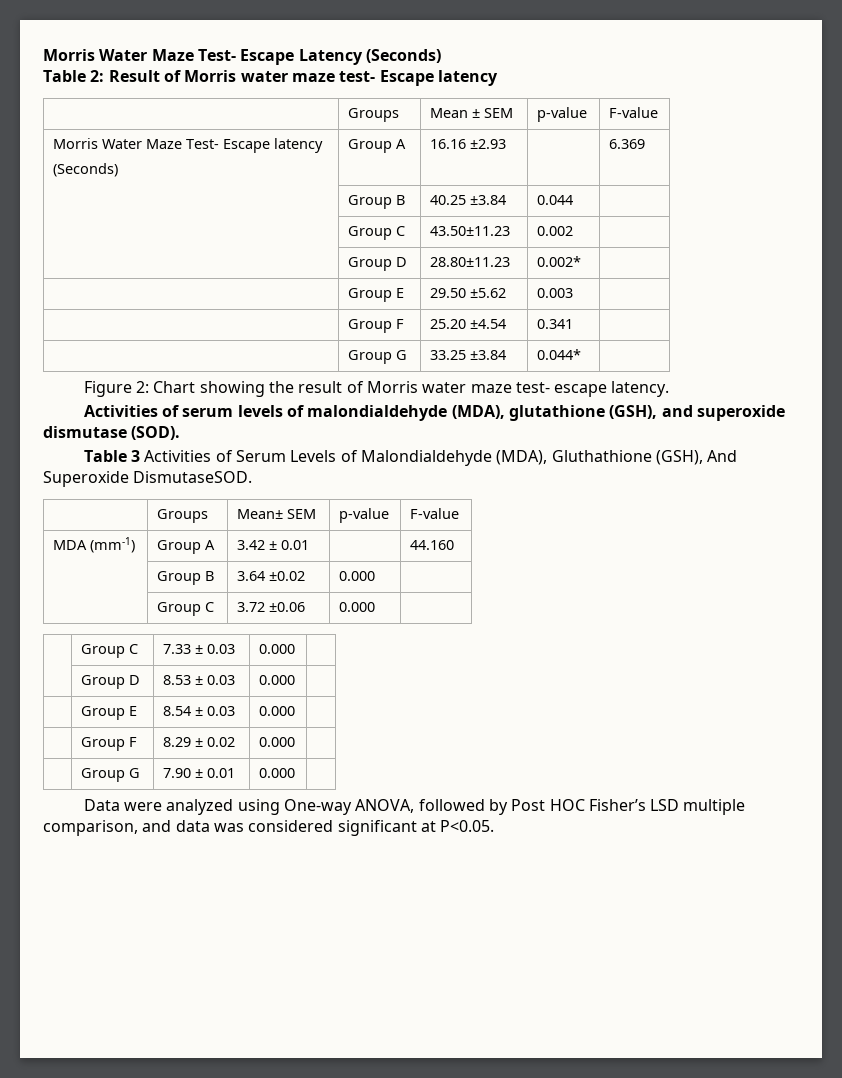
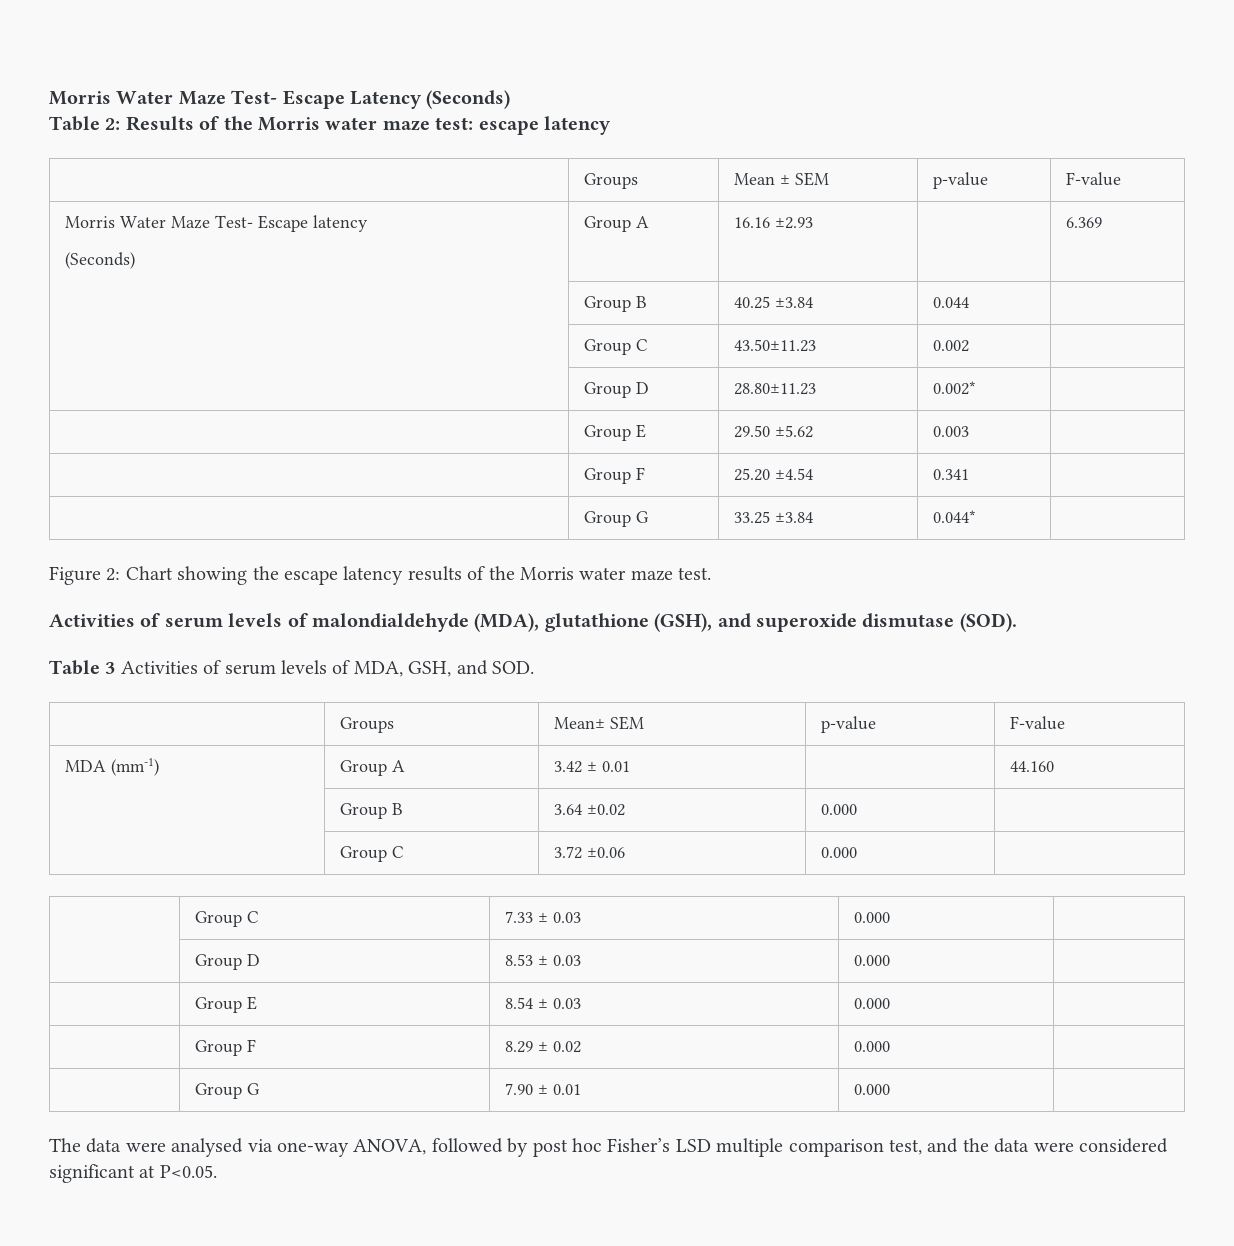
- Table 2: Result of Morris water maze test- Escape latency
+ Table 2: Results of the Morris water maze test: escape latency
- Figure 2: Chart showing the result of Morris water maze test- escape latency.
+ Figure 2: Chart showing the escape latency results of the Morris water maze test.
- Table 3 Activities of Serum Levels of Malondialdehyde (MDA), Gluthathione (GSH), And Superoxide DismutaseSOD.
+ Table 3 Activities of serum levels of MDA, GSH, and SOD.
- Data were analyzed using One-way ANOVA, followed by Post HOC Fisher’s LSD multiple comparison, and data was considered significant at P<0.05.
+ The data were analysed via one-way ANOVA, followed by post hoc Fisher’s LSD multiple comparison test, and the data were considered significant at P<0.05.

